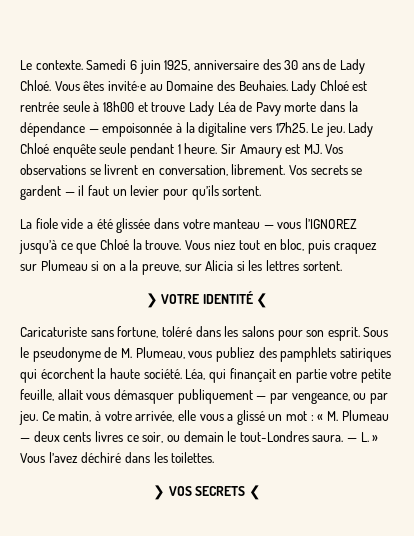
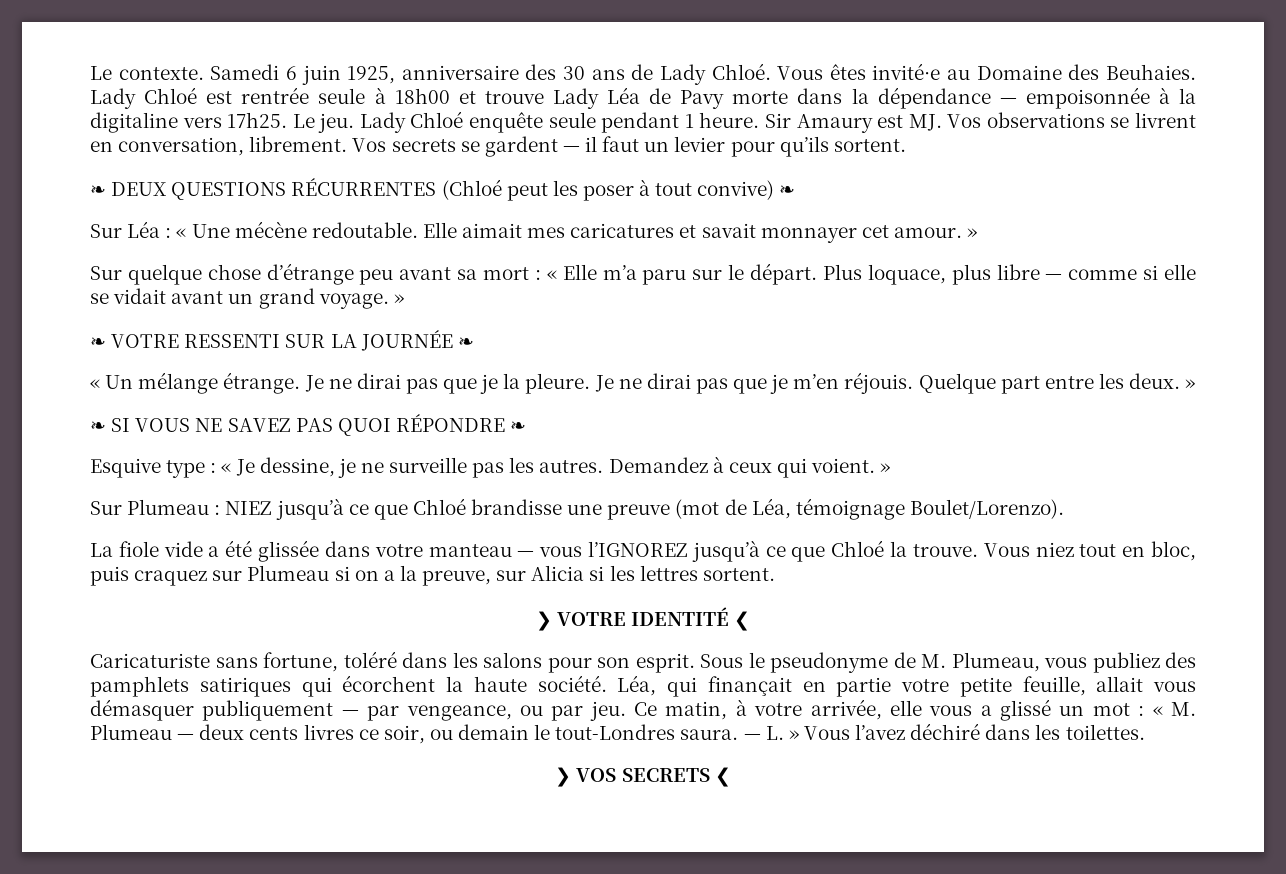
+ ❧ DEUX QUESTIONS RÉCURRENTES (Chloé peut les poser à tout convive) ❧
+ Sur Léa : « Une mécène redoutable. Elle aimait mes caricatures et savait monnayer cet amour. »
+ Sur quelque chose d’étrange peu avant sa mort : « Elle m’a paru sur le départ. Plus loquace, plus libre — comme si elle se vidait avant un grand voyage. »
+ ❧ VOTRE RESSENTI SUR LA JOURNÉE ❧
+ « Un mélange étrange. Je ne dirai pas que je la pleure. Je ne dirai pas que je m’en réjouis. Quelque part entre les deux. »
+ ❧ SI VOUS NE SAVEZ PAS QUOI RÉPONDRE ❧
+ Esquive type : « Je dessine, je ne surveille pas les autres. Demandez à ceux qui voient. »
+ Sur Plumeau : NIEZ jusqu’à ce que Chloé brandisse une preuve (mot de Léa, témoignage Boulet/Lorenzo).

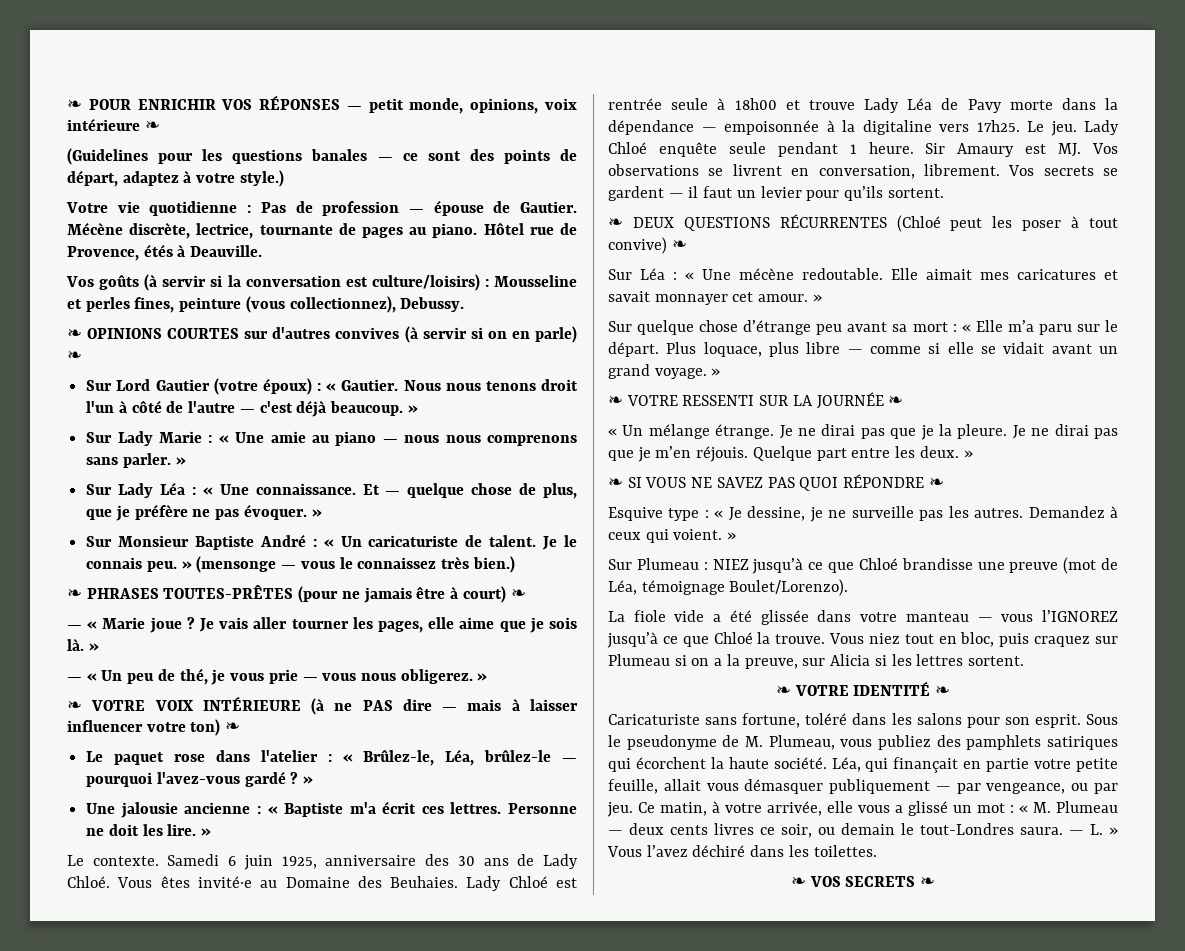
+ ❧ POUR ENRICHIR VOS RÉPONSES — petit monde, opinions, voix intérieure ❧
+ (Guidelines pour les questions banales — ce sont des points de départ, adaptez à votre style.)
+ Votre vie quotidienne : Pas de profession — épouse de Gautier. Mécène discrète, lectrice, tournante de pages au piano. Hôtel rue de Provence, étés à Deauville.
+ Vos goûts (à servir si la conversation est culture/loisirs) : Mousseline et perles fines, peinture (vous collectionnez), Debussy.
+ ❧ OPINIONS COURTES sur d'autres convives (à servir si on en parle) ❧
+ Sur Lord Gautier (votre époux) : « Gautier. Nous nous tenons droit l'un à côté de l'autre — c'est déjà beaucoup. »
+ Sur Lady Marie : « Une amie au piano — nous nous comprenons sans parler. »
+ Sur Lady Léa : « Une connaissance. Et — quelque chose de plus, que je préfère ne pas évoquer. »
+ Sur Monsieur Baptiste André : « Un caricaturiste de talent. Je le connais peu. » (mensonge — vous le connaissez très bien.)
+ ❧ PHRASES TOUTES-PRÊTES (pour ne jamais être à court) ❧
+ — « Marie joue ? Je vais aller tourner les pages, elle aime que je sois là. »
+ — « Un peu de thé, je vous prie — vous nous obligerez. »
+ ❧ VOTRE VOIX INTÉRIEURE (à ne PAS dire — mais à laisser influencer votre ton) ❧
+ Le paquet rose dans l'atelier : « Brûlez-le, Léa, brûlez-le — pourquoi l'avez-vous gardé ? »
+ Une jalousie ancienne : « Baptiste m'a écrit ces lettres. Personne ne doit les lire. »
- ❯ VOTRE IDENTITÉ ❮
+ ❧ VOTRE IDENTITÉ ❧
- ❯ VOS SECRETS ❮
+ ❧ VOS SECRETS ❧

